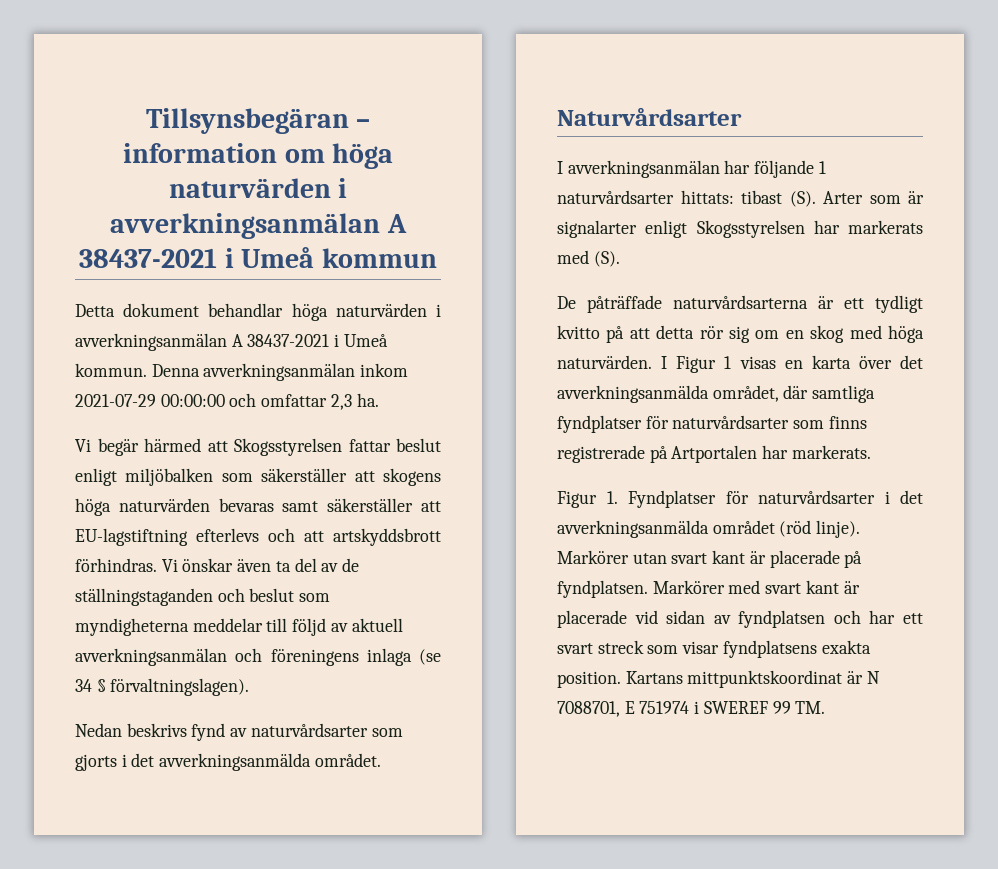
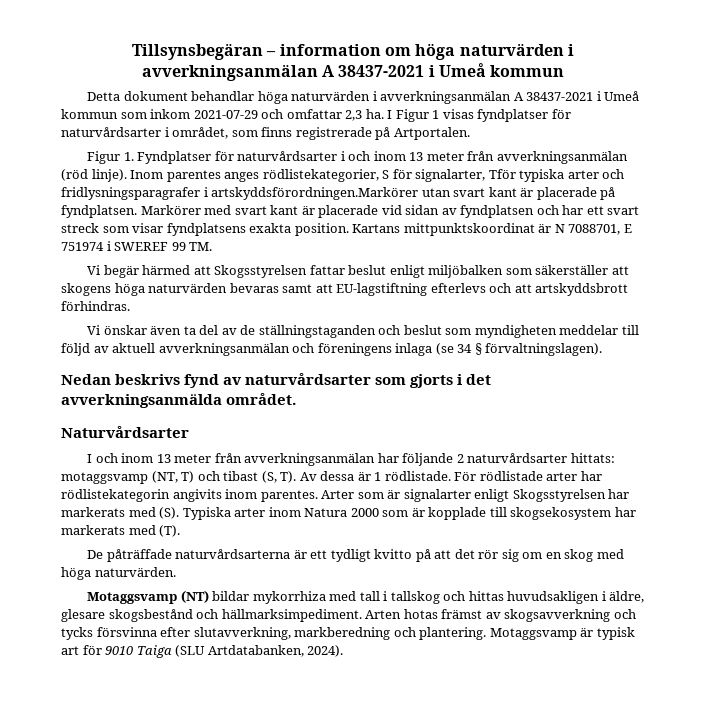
- Detta dokument behandlar höga naturvärden i avverkningsanmälan A 38437-2021 i Umeå kommun. Denna avverkningsanmälan inkom 2021-07-29 00:00:00 och omfattar 2,3 ha.
- Vi begär härmed att Skogsstyrelsen fattar beslut enligt miljöbalken som säkerställer att skogens höga naturvärden bevaras samt säkerställer att EU-lagstiftning efterlevs och att artskyddsbrott förhindras. Vi önskar även ta del av de ställningstaganden och beslut som myndigheterna meddelar till följd av aktuell avverkningsanmälan och föreningens inlaga (se 34 § förvaltningslagen).
- Nedan beskrivs fynd av naturvårdsarter som gjorts i det avverkningsanmälda området.
- Naturvårdsarter
- I avverkningsanmälan har följande 1 naturvårdsarter hittats: tibast (S). Arter som är signalarter enligt Skogsstyrelsen har markerats med (S).
- De påträffade naturvårdsarterna är ett tydligt kvitto på att detta rör sig om en skog med höga naturvärden. I Figur 1 visas en karta över det avverkningsanmälda området, där samtliga fyndplatser för naturvårdsarter som finns registrerade på Artportalen har markerats.
+ Detta dokument behandlar höga naturvärden i avverkningsanmälan A 38437-2021 i Umeå kommun som inkom 2021-07-29 och omfattar 2,3 ha. I Figur 1 visas fyndplatser för naturvårdsarter i området, som finns registrerade på Artportalen.
- Figur 1. Fyndplatser för naturvårdsarter i det avverkningsanmälda området (röd linje). Markörer utan svart kant är placerade på fyndplatsen.
+ Figur 1. Fyndplatser för naturvårdsarter i och inom 13 meter från avverkningsanmälan (röd linje). Inom parentes anges rödlistekategorier, S för signalarter, Tför typiska arter och fridlysningsparagrafer i artskyddsförordningen.Markörer utan svart kant är placerade på fyndplatsen.
+ Vi begär härmed att Skogsstyrelsen fattar beslut enligt miljöbalken som säkerställer att skogens höga naturvärden bevaras samt att EU-lagstiftning efterlevs och att artskyddsbrott förhindras.
+ Vi önskar även ta del av de ställningstaganden och beslut som myndigheten meddelar till följd av aktuell avverkningsanmälan och föreningens inlaga (se 34 § förvaltningslagen).
+ Nedan beskrivs fynd av naturvårdsarter som gjorts i det avverkningsanmälda området.
+ Naturvårdsarter
+ I och inom 13 meter från avverkningsanmälan har följande 2 naturvårdsarter hittats: motaggsvamp (NT, T) och tibast (S, T). Av dessa är 1 rödlistade. För rödlistade arter har rödlistekategorin angivits inom parentes. Arter som är signalarter enligt Skogsstyrelsen har markerats med (S). Typiska arter inom Natura 2000 som är kopplade till skogsekosystem har markerats med (T).
+ De påträffade naturvårdsarterna är ett tydligt kvitto på att det rör sig om en skog med höga naturvärden.
+ Motaggsvamp (NT) bildar mykorrhiza med tall i tallskog och hittas huvudsakligen i äldre, glesare skogsbestånd och hällmarksimpediment. Arten hotas främst av skogsavverkning och tycks försvinna efter slutavverkning, markberedning och plantering. Motaggsvamp är typisk art för 9010 Taiga (SLU Artdatabanken, 2024).

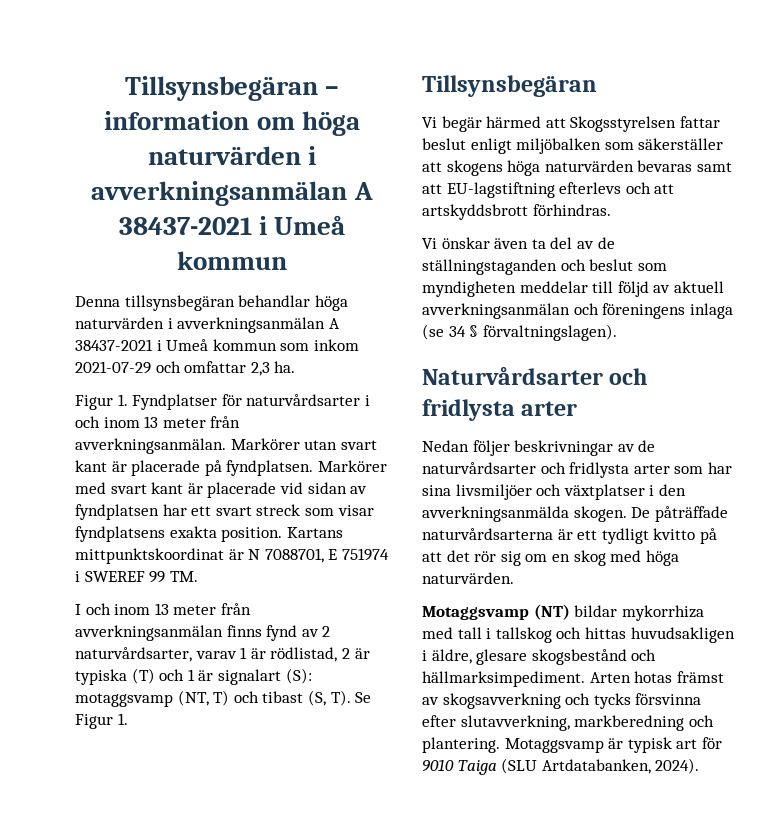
- Detta dokument behandlar höga naturvärden i avverkningsanmälan A 38437-2021 i Umeå kommun som inkom 2021-07-29 och omfattar 2,3 ha. I Figur 1 visas fyndplatser för naturvårdsarter i området, som finns registrerade på Artportalen.
+ Denna tillsynsbegäran behandlar höga naturvärden i avverkningsanmälan A 38437-2021 i Umeå kommun som inkom 2021-07-29 och omfattar 2,3 ha.
- Figur 1. Fyndplatser för naturvårdsarter i och inom 13 meter från avverkningsanmälan (röd linje). Inom parentes anges rödlistekategorier, S för signalarter, Tför typiska arter och fridlysningsparagrafer i artskyddsförordningen.Markörer utan svart kant är placerade på fyndplatsen.
+ Figur 1. Fyndplatser för naturvårdsarter i och inom 13 meter från avverkningsanmälan. Markörer utan svart kant är placerade på fyndplatsen.
- Markörer med svart kant är placerade vid sidan av fyndplatsen och har ett svart streck som visar fyndplatsens exakta position.
+ Markörer med svart kant är placerade vid sidan av fyndplatsen har ett svart streck som visar fyndplatsens exakta position.
+ I och inom 13 meter från avverkningsanmälan finns fynd av 2 naturvårdsarter, varav 1 är rödlistad, 2 är typiska (T) och 1 är signalart (S): motaggsvamp (NT, T) och tibast (S, T). Se Figur 1.
+ Tillsynsbegäran
- Nedan beskrivs fynd av naturvårdsarter som gjorts i det avverkningsanmälda området.
- Naturvårdsarter
- I och inom 13 meter från avverkningsanmälan har följande 2 naturvårdsarter hittats: motaggsvamp (NT, T) och tibast (S, T). Av dessa är 1 rödlistade. För rödlistade arter har rödlistekategorin angivits inom parentes. Arter som är signalarter enligt Skogsstyrelsen har markerats med (S). Typiska arter inom Natura 2000 som är kopplade till skogsekosystem har markerats med (T).
- De påträffade naturvårdsarterna är ett tydligt kvitto på att det rör sig om en skog med höga naturvärden.
+ Naturvårdsarter och fridlysta arter
+ Nedan följer beskrivningar av de naturvårdsarter och fridlysta arter som har sina livsmiljöer och växtplatser i den avverkningsanmälda skogen. De påträffade naturvårdsarterna är ett tydligt kvitto på att det rör sig om en skog med höga naturvärden.

